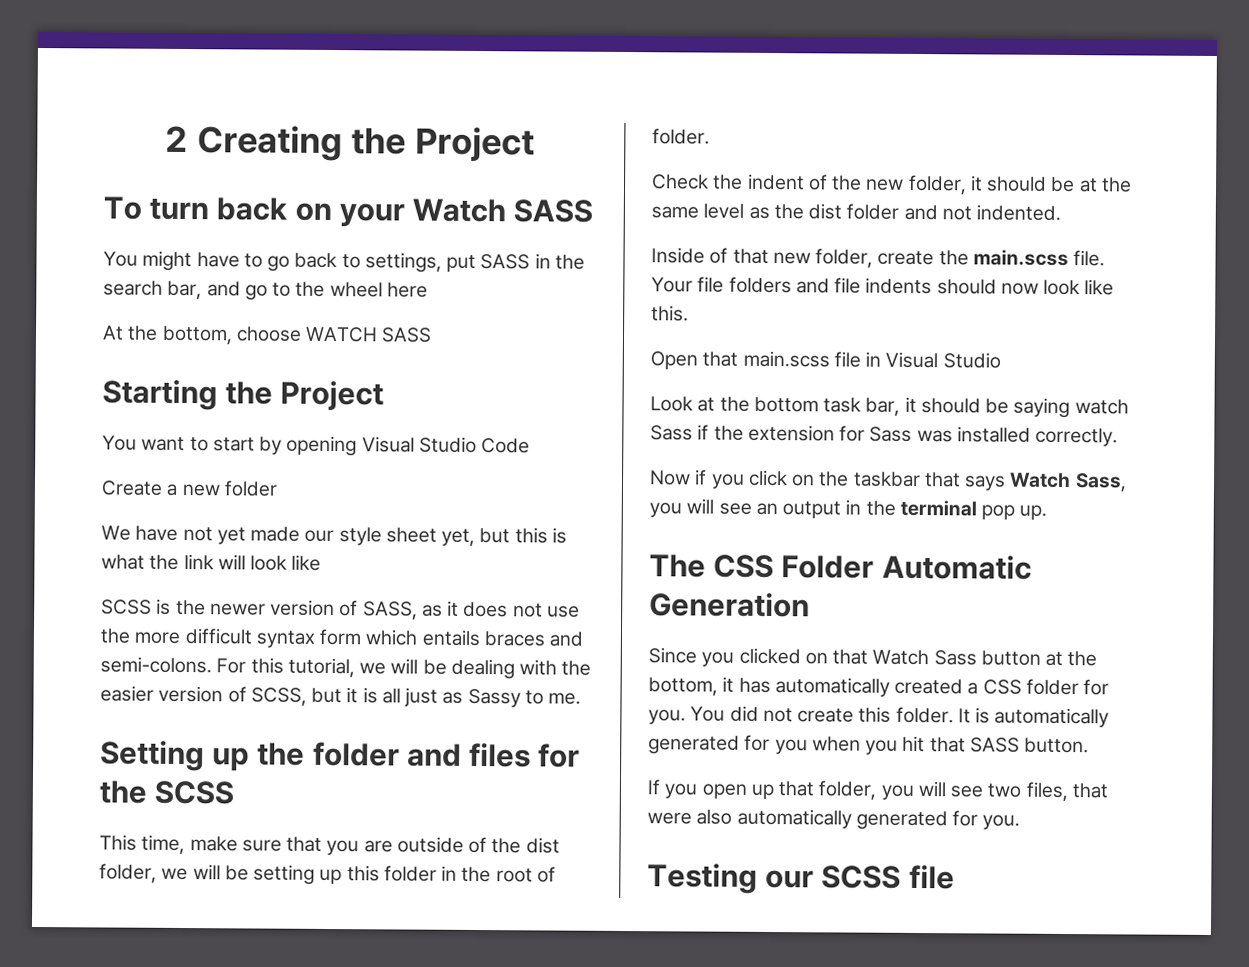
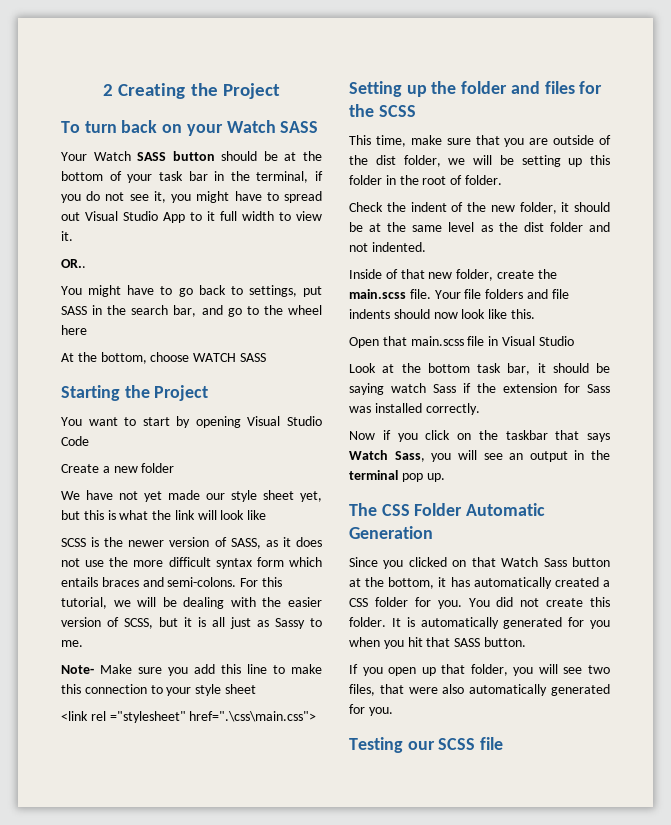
+ Your Watch SASS button should be at the bottom of your task bar in the terminal, if you do not see it, you might have to spread out Visual Studio App to it full width to view it.
+ OR..
+ Note- Make sure you add this line to make this connection to your style sheet
+ <link rel ="stylesheet" href=".\css\main.css">

